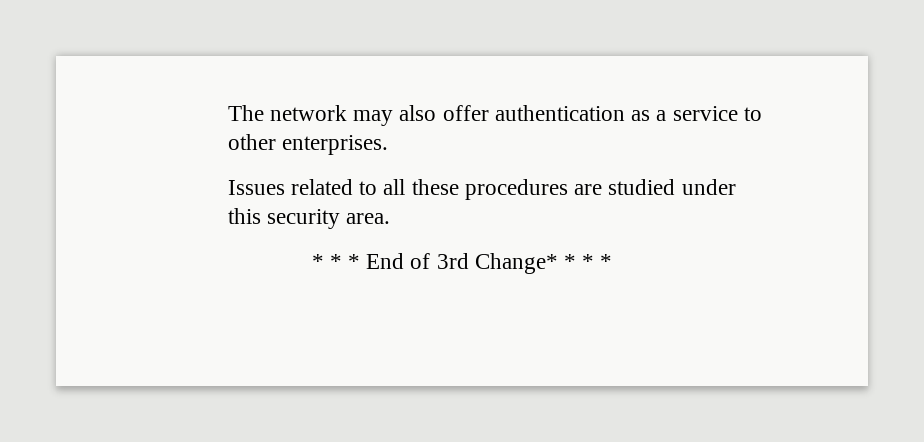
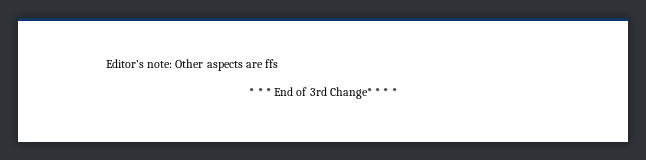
- The network may also offer authentication as a service to other enterprises.
- Issues related to all these procedures are studied under this security area.
+ Editor’s note: Other aspects are ffs

